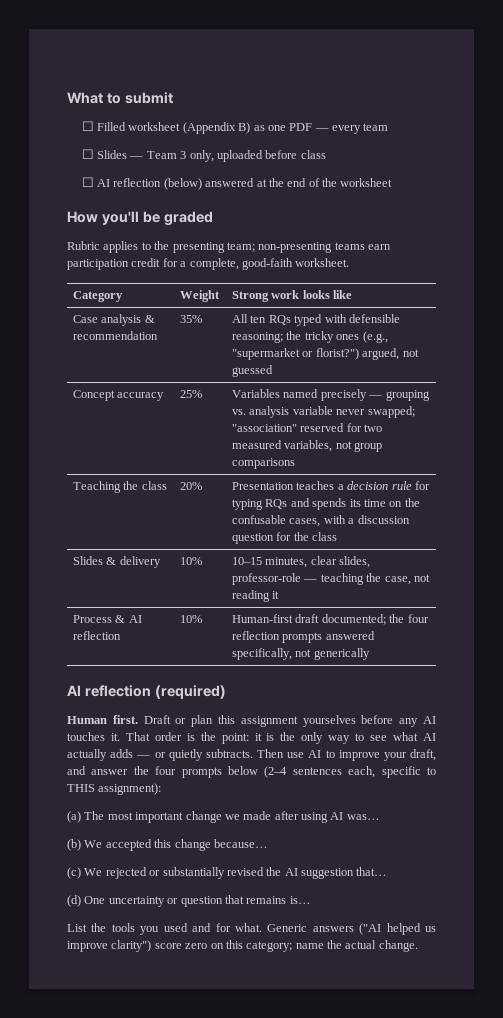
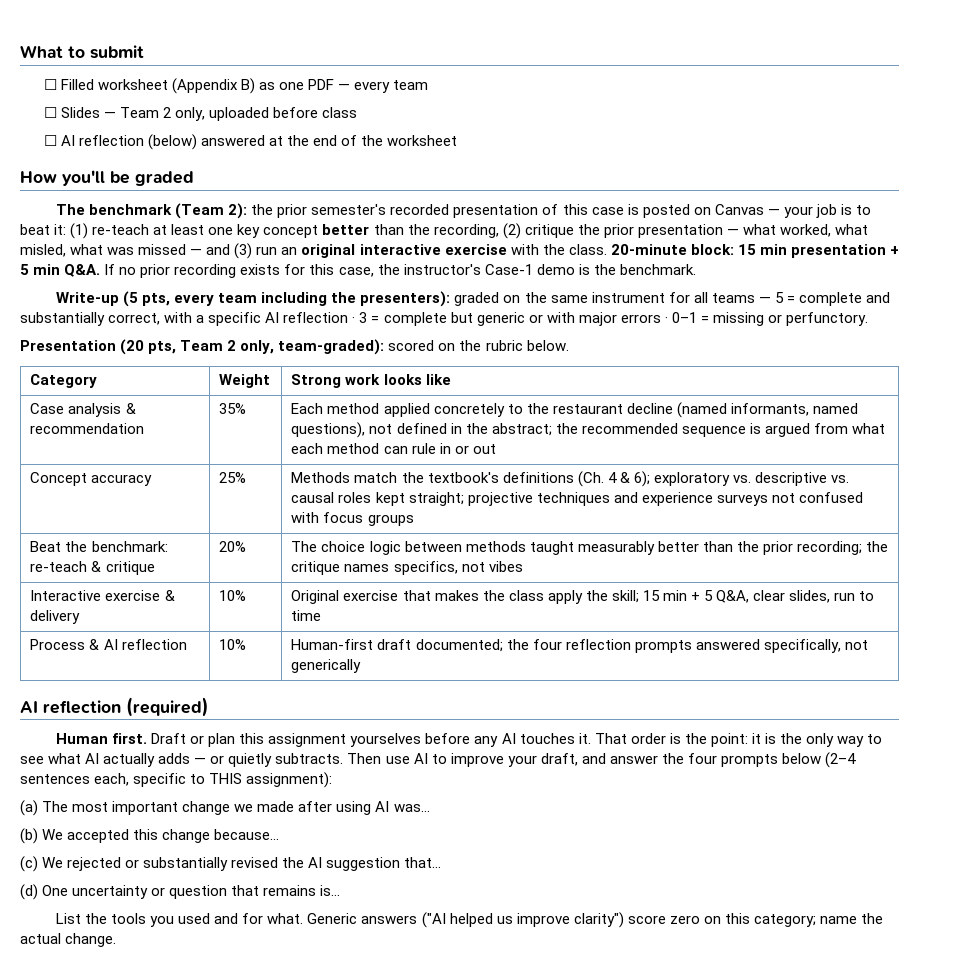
- ☐ Slides — Team 3 only, uploaded before class
+ ☐ Slides — Team 2 only, uploaded before class
- Rubric applies to the presenting team; non-presenting teams earn participation credit for a complete, good-faith worksheet.
+ The benchmark (Team 2): the prior semester's recorded presentation of this case is posted on Canvas — your job is to beat it: (1) re-teach at least one key concept better than the recording, (2) critique the prior presentation — what worked, what misled, what was missed — and (3) run an original interactive exercise with the class. 20-minute block: 15 min presentation + 5 min Q&A. If no prior recording exists for this case, the instructor's Case-1 demo is the benchmark.
+ Write-up (5 pts, every team including the presenters): graded on the same instrument for all teams — 5 = complete and substantially correct, with a specific AI reflection · 3 = complete but generic or with major errors · 0–1 = missing or perfunctory.
+ Presentation (20 pts, Team 2 only, team-graded): scored on the rubric below.
- Case analysis & recommendation | 35% | All ten RQs typed with defensible reasoning; the tricky ones (e.g., "supermarket or florist?") argued, not guessed
- Concept accuracy | 25% | Variables named precisely — grouping vs. analysis variable never swapped; "association" reserved for two measured variables, not group comparisons
- Teaching the class | 20% | Presentation teaches a decision rule for typing RQs and spends its time on the confusable cases, with a discussion question for the class
- Slides & delivery | 10% | 10–15 minutes, clear slides, professor-role — teaching the case, not reading it
+ Case analysis & recommendation | 35% | Each method applied concretely to the restaurant decline (named informants, named questions), not defined in the abstract; the recommended sequence is argued from what each method can rule in or out
+ Concept accuracy | 25% | Methods match the textbook's definitions (Ch. 4 & 6); exploratory vs. descriptive vs. causal roles kept straight; projective techniques and experience surveys not confused with focus groups
+ Beat the benchmark: re-teach & critique | 20% | The choice logic between methods taught measurably better than the prior recording; the critique names specifics, not vibes
+ Interactive exercise & delivery | 10% | Original exercise that makes the class apply the skill; 15 min + 5 Q&A, clear slides, run to time

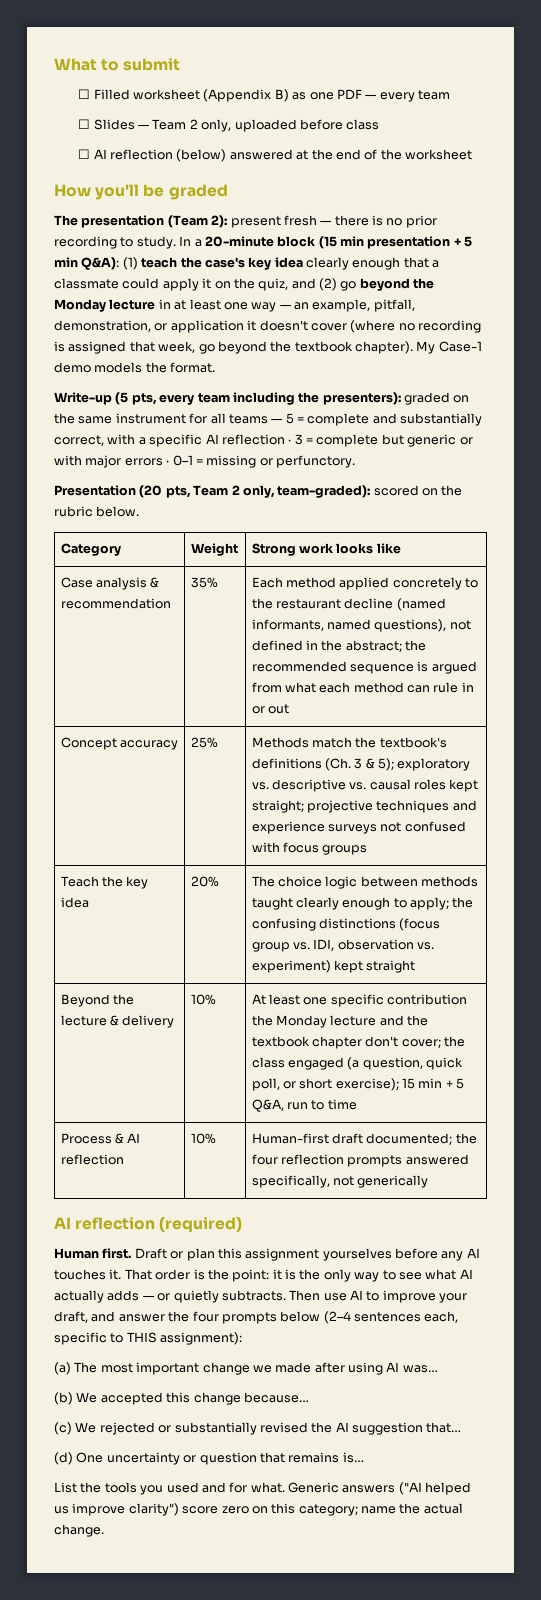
- The benchmark (Team 2): the prior semester's recorded presentation of this case is posted on Canvas — your job is to beat it: (1) re-teach at least one key concept better than the recording, (2) critique the prior presentation — what worked, what misled, what was missed — and (3) run an original interactive exercise with the class. 20-minute block: 15 min presentation + 5 min Q&A. If no prior recording exists for this case, the instructor's Case-1 demo is the benchmark.
+ The presentation (Team 2): present fresh — there is no prior recording to study. In a 20-minute block (15 min presentation + 5 min Q&A): (1) teach the case's key idea clearly enough that a classmate could apply it on the quiz, and (2) go beyond the Monday lecture in at least one way — an example, pitfall, demonstration, or application it doesn't cover (where no recording is assigned that week, go beyond the textbook chapter). My Case-1 demo models the format.
- Concept accuracy | 25% | Methods match the textbook's definitions (Ch. 4 & 6); exploratory vs. descriptive vs. causal roles kept straight; projective techniques and experience surveys not confused with focus groups
+ Concept accuracy | 25% | Methods match the textbook's definitions (Ch. 3 & 5); exploratory vs. descriptive vs. causal roles kept straight; projective techniques and experience surveys not confused with focus groups
- Beat the benchmark: re-teach & critique | 20% | The choice logic between methods taught measurably better than the prior recording; the critique names specifics, not vibes
- Interactive exercise & delivery | 10% | Original exercise that makes the class apply the skill; 15 min + 5 Q&A, clear slides, run to time
+ Teach the key idea | 20% | The choice logic between methods taught clearly enough to apply; the confusing distinctions (focus group vs. IDI, observation vs. experiment) kept straight
+ Beyond the lecture & delivery | 10% | At least one specific contribution the Monday lecture and the textbook chapter don't cover; the class engaged (a question, quick poll, or short exercise); 15 min + 5 Q&A, run to time

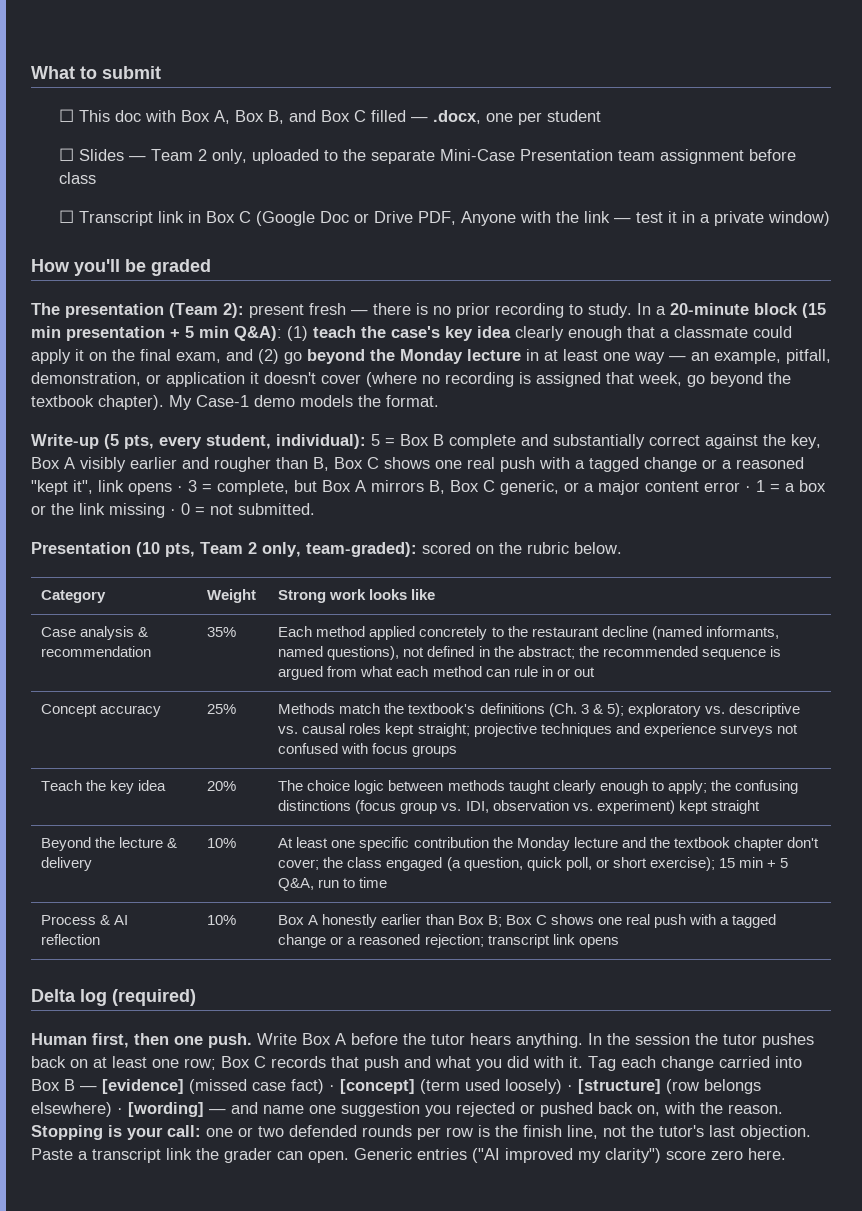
- ☐ Filled worksheet (Appendix B) as one PDF — every team
+ ☐ This doc with Box A, Box B, and Box C filled — .docx, one per student
- ☐ Slides — Team 2 only, uploaded before class
- ☐ AI reflection (below) answered at the end of the worksheet
+ ☐ Slides — Team 2 only, uploaded to the separate Mini-Case Presentation team assignment before class
+ ☐ Transcript link in Box C (Google Doc or Drive PDF, Anyone with the link — test it in a private window)
- (1) teach the case's key idea clearly enough that a classmate could apply it on the quiz, and (2) go beyond the Monday lecture in at least one way — an example, pitfall, demonstration, or application it doesn't cover (where no recording is assigned that week, go beyond the textbook chapter).
+ (1) teach the case's key idea clearly enough that a classmate could apply it on the final exam, and (2) go beyond the Monday lecture in at least one way — an example, pitfall, demonstration, or application it doesn't cover (where no recording is assigned that week, go beyond the textbook chapter).
- Write-up (5 pts, every team including the presenters): graded on the same instrument for all teams — 5 = complete and substantially correct, with a specific AI reflection · 3 = complete but generic or with major errors · 0–1 = missing or perfunctory.
- Presentation (20 pts, Team 2 only, team-graded): scored on the rubric below.
+ Write-up (5 pts, every student, individual): 5 = Box B complete and substantially correct against the key, Box A visibly earlier and rougher than B, Box C shows one real push with a tagged change or a reasoned "kept it", link opens · 3 = complete, but Box A mirrors B, Box C generic, or a major content error · 1 = a box or the link missing · 0 = not submitted.
+ Presentation (10 pts, Team 2 only, team-graded): scored on the rubric below.
- Process & AI reflection | 10% | Human-first draft documented; the four reflection prompts answered specifically, not generically
- AI reflection (required)
- Human first. Draft or plan this assignment yourselves before any AI touches it. That order is the point: it is the only way to see what AI actually adds — or quietly subtracts. Then use AI to improve your draft, and answer the four prompts below (2–4 sentences each, specific to THIS assignment):
- (a) The most important change we made after using AI was…
- (b) We accepted this change because…
- (c) We rejected or substantially revised the AI suggestion that…
- (d) One uncertainty or question that remains is…
- List the tools you used and for what. Generic answers ("AI helped us improve clarity") score zero on this category; name the actual change.
+ Process & AI reflection | 10% | Box A honestly earlier than Box B; Box C shows one real push with a tagged change or a reasoned rejection; transcript link opens
+ Delta log (required)
+ Human first, then one push. Write Box A before the tutor hears anything. In the session the tutor pushes back on at least one row; Box C records that push and what you did with it. Tag each change carried into Box B — [evidence] (missed case fact) · [concept] (term used loosely) · [structure] (row belongs elsewhere) · [wording] — and name one suggestion you rejected or pushed back on, with the reason. Stopping is your call: one or two defended rounds per row is the finish line, not the tutor's last objection. Paste a transcript link the grader can open. Generic entries ("AI improved my clarity") score zero here.

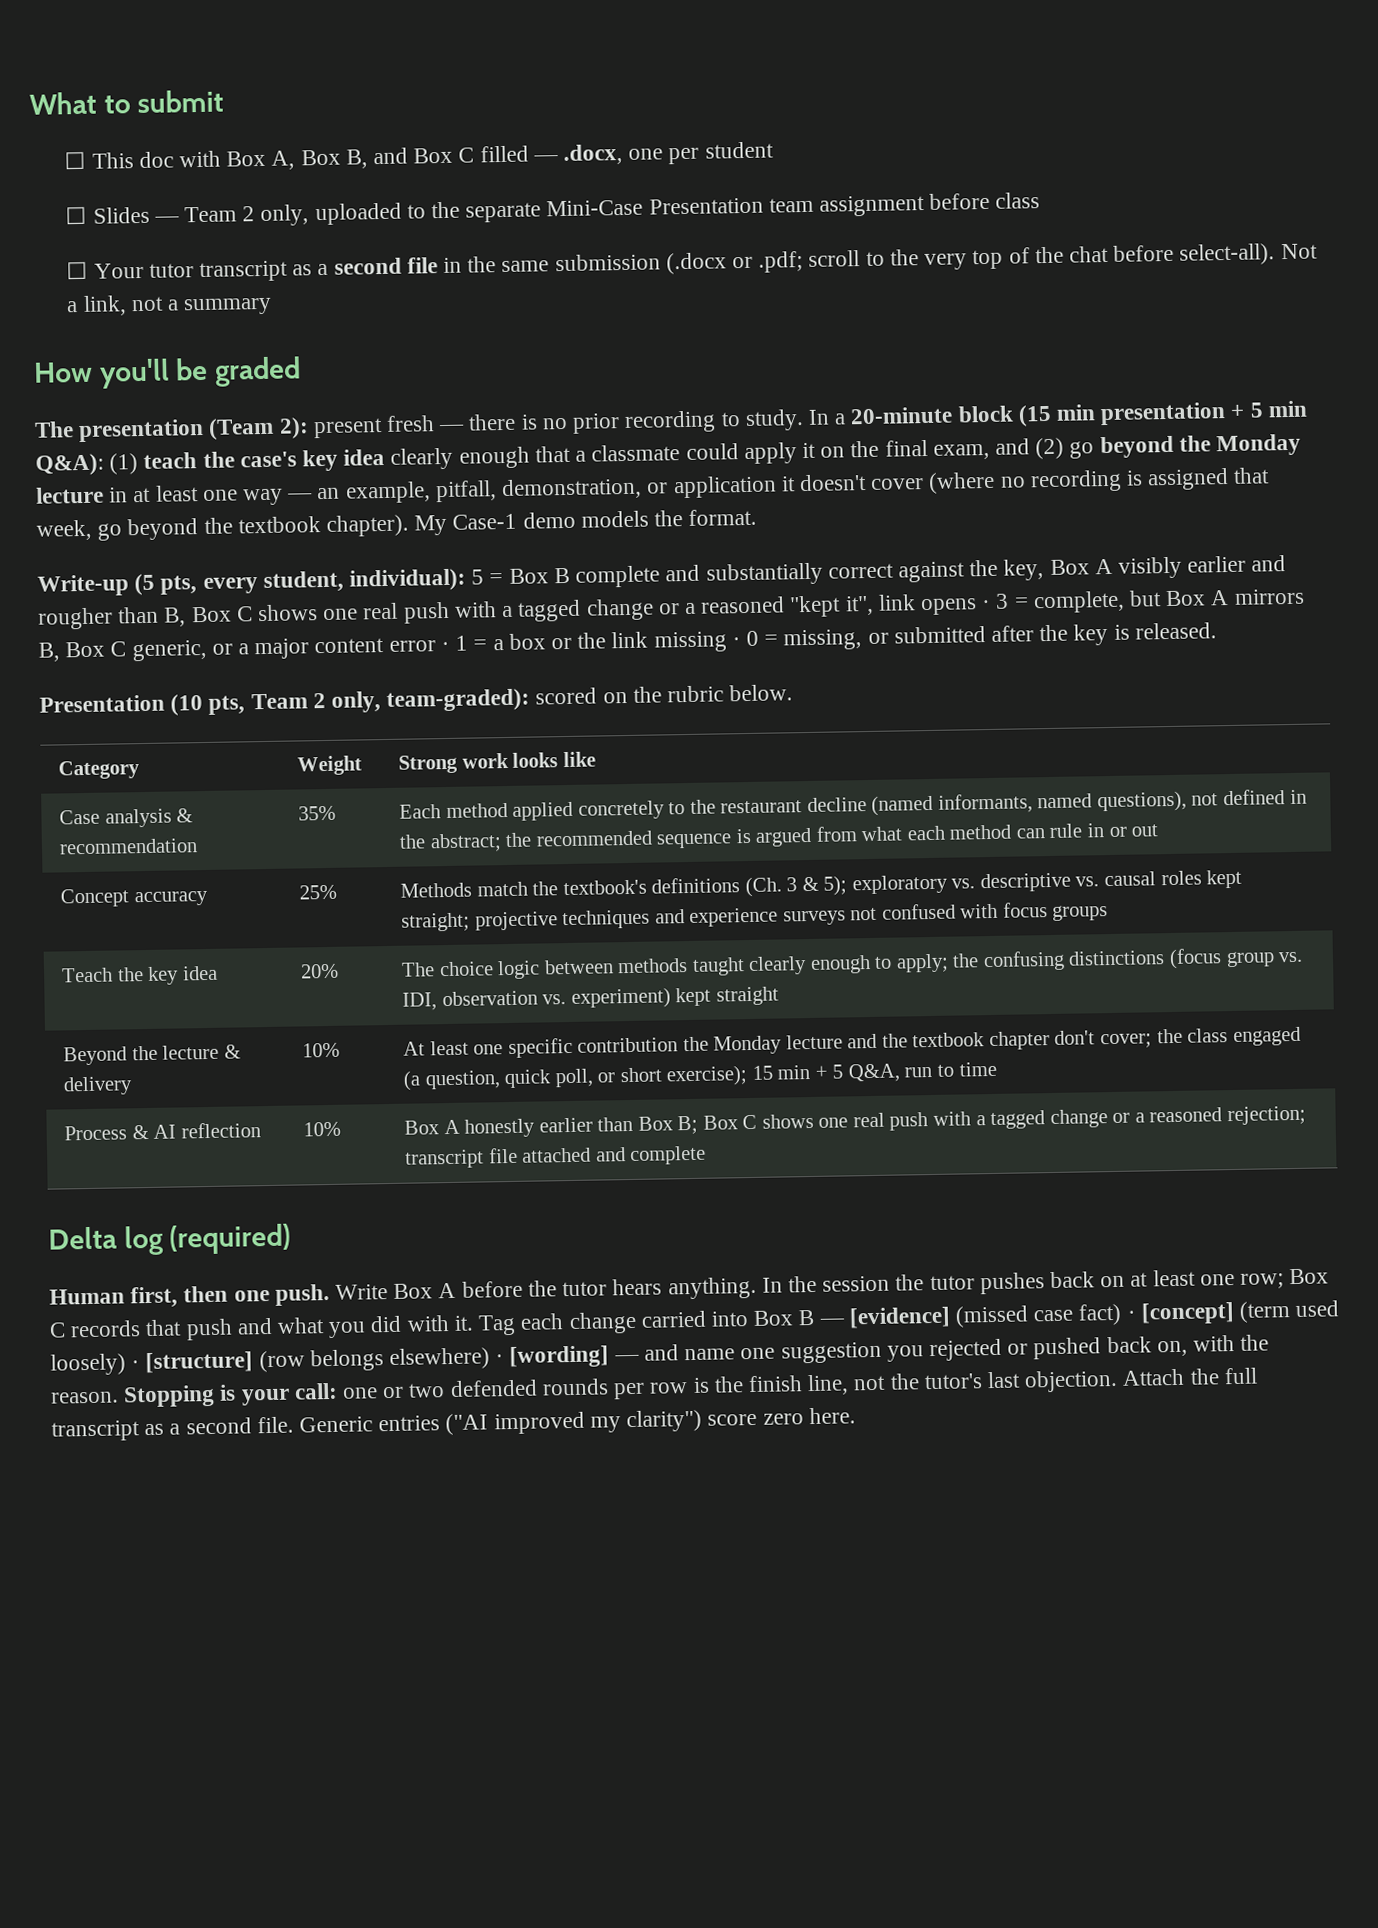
- ☐ Transcript link in Box C (Google Doc or Drive PDF, Anyone with the link — test it in a private window)
+ ☐ Your tutor transcript as a second file in the same submission (.docx or .pdf; scroll to the very top of the chat before select-all). Not a link, not a summary
- 5 = Box B complete and substantially correct against the key, Box A visibly earlier and rougher than B, Box C shows one real push with a tagged change or a reasoned "kept it", link opens · 3 = complete, but Box A mirrors B, Box C generic, or a major content error · 1 = a box or the link missing · 0 = not submitted.
+ 5 = Box B complete and substantially correct against the key, Box A visibly earlier and rougher than B, Box C shows one real push with a tagged change or a reasoned "kept it", link opens · 3 = complete, but Box A mirrors B, Box C generic, or a major content error · 1 = a box or the link missing · 0 = missing, or submitted after the key is released.
- Process & AI reflection | 10% | Box A honestly earlier than Box B; Box C shows one real push with a tagged change or a reasoned rejection; transcript link opens
+ Process & AI reflection | 10% | Box A honestly earlier than Box B; Box C shows one real push with a tagged change or a reasoned rejection; transcript file attached and complete
- Paste a transcript link the grader can open.
+ Attach the full transcript as a second file.

